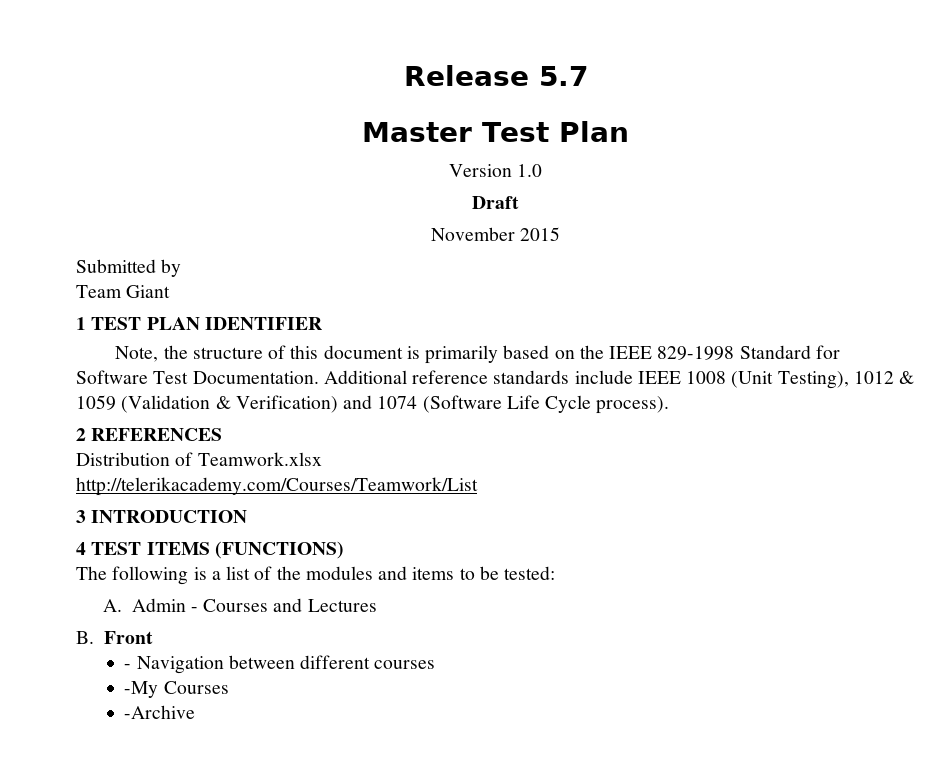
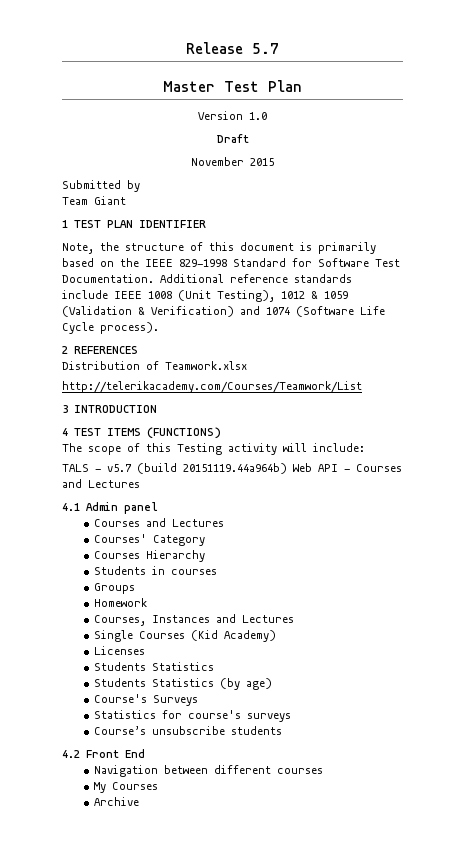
- The following is a list of the modules and items to be tested:
- A. Admin - Courses and Lectures
- B. Front
- - Navigation between different courses
+ The scope of this Testing activity will include:
+ TALS - v5.7 (build 20151119.44a964b) Web API - Courses and Lectures
+ 4.1 Admin panel
+ Courses and Lectures
+ Courses' Category
+ Courses Hierarchy
+ Students in courses
+ Groups
+ Homework
+ Courses, Instances and Lectures
+ Single Courses (Kid Academy)
+ Licenses
+ Students Statistics
+ Students Statistics (by age)
+ Course's Surveys
+ Statistics for course's surveys
+ Course’s unsubscribe students
+ 4.2 Front End
+ Navigation between different courses
- -My Courses
+ My Courses
- -Archive
+ Archive

